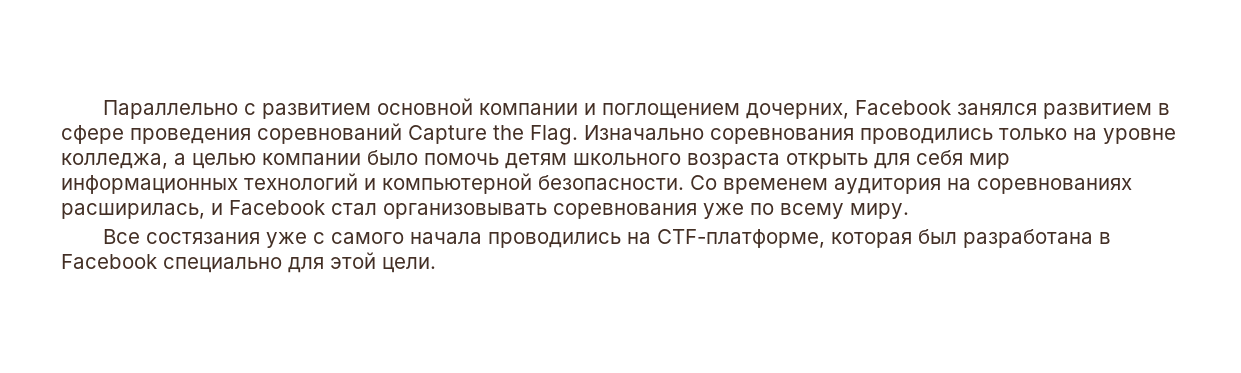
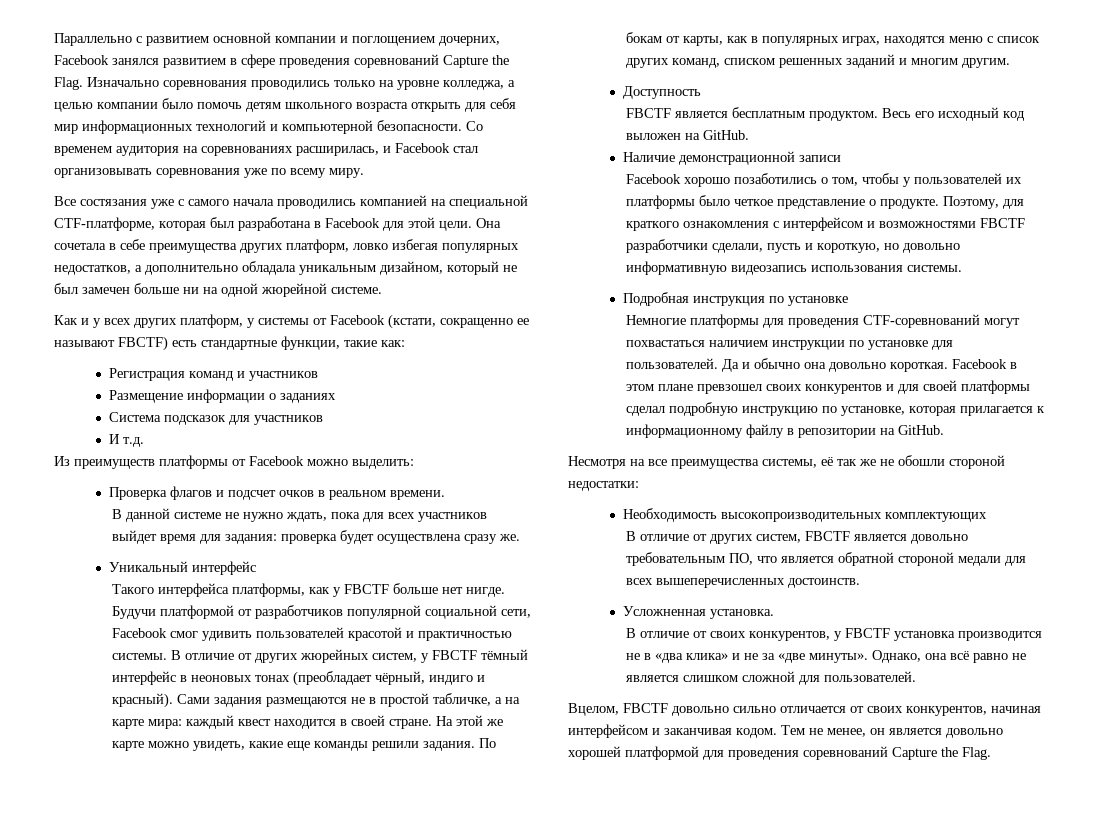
- Все состязания уже с самого начала проводились на CTF-платформе, которая был разработана в Facebook специально для этой цели.
+ Все состязания уже с самого начала проводились компанией на специальной CTF-платформе, которая был разработана в Facebook для этой цели.
+ Она сочетала в себе преимущества других платформ, ловко избегая популярных недостатков, а дополнительно обладала уникальным дизайном, который не был замечен больше ни на одной жюрейной системе.
+ Как и у всех других платформ, у системы от Facebook (кстати, сокращенно ее называют FBCTF) есть стандартные функции, такие как:
+ Регистрация команд и участников
+ Размещение информации о заданиях
+ Система подсказок для участников
+ И т.д.
+ Из преимуществ платформы от Facebook можно выделить:
+ Проверка флагов и подсчет очков в реальном времени.
+ В данной системе не нужно ждать, пока для всех участников выйдет время для задания: проверка будет осуществлена сразу же.
+ Уникальный интерфейс
+ Такого интерфейса платформы, как у FBCTF больше нет нигде. Будучи платформой от разработчиков популярной социальной сети, Facebook смог удивить пользователей красотой и практичностью системы. В отличие от других жюрейных систем, у FBCTF тёмный интерфейс в неоновых тонах (преобладает чёрный, индиго и красный). Сами задания размещаются не в простой табличке, а на карте мира: каждый квест находится в своей стране. На этой же карте можно увидеть, какие еще команды решили задания. По бокам от карты, как в популярных играх, находятся меню с список других команд, списком решенных заданий и многим другим.
+ Доступность
+ FBCTF является бесплатным продуктом. Весь его исходный код выложен на GitHub.
+ Наличие демонстрационной записи
+ Facebook хорошо позаботились о том, чтобы у пользователей их платформы было четкое представление о продукте. Поэтому, для краткого ознакомления с интерфейсом и возможностями FBCTF разработчики сделали, пусть и короткую, но довольно информативную видеозапись использования системы.
+ Подробная инструкция по установке
+ Немногие платформы для проведения CTF-соревнований могут похвастаться наличием инструкции по установке для пользователей. Да и обычно она довольно короткая. Facebook в этом плане превзошел своих конкурентов и для своей платформы сделал подробную инструкцию по установке, которая прилагается к информационному файлу в репозитории на GitHub.
+ Несмотря на все преимущества системы, её так же не обошли стороной недостатки:
+ Необходимость высокопроизводительных комплектующих
+ В отличие от других систем, FBCTF является довольно требовательным ПО, что является обратной стороной медали для всех вышеперечисленных достоинств.
+ Усложненная установка.
+ В отличие от своих конкурентов, у FBCTF установка производится не в «два клика» и не за «две минуты». Однако, она всё равно не является слишком сложной для пользователей.
+ Вцелом, FBCTF довольно сильно отличается от своих конкурентов, начиная интерфейсом и заканчивая кодом. Тем не менее, он является довольно хорошей платформой для проведения соревнований Capture the Flag.

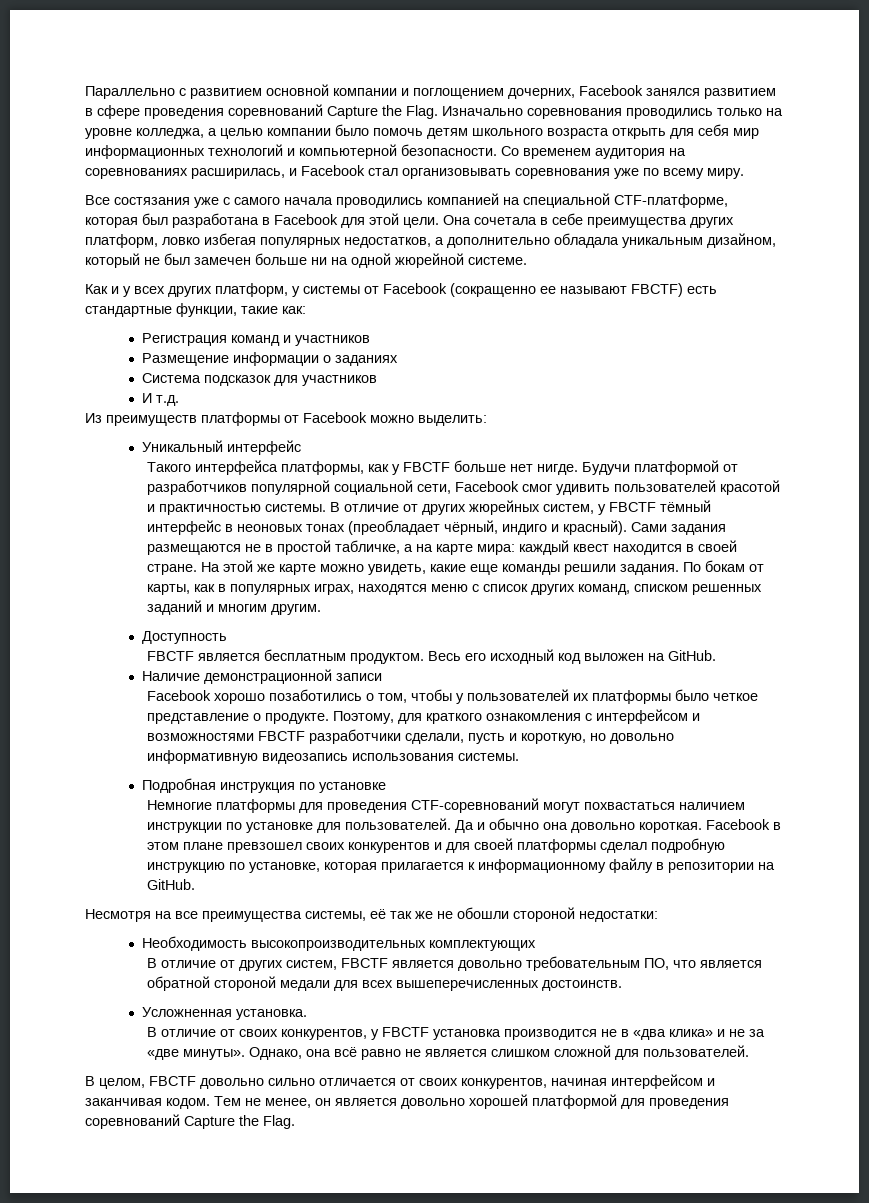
- Как и у всех других платформ, у системы от Facebook (кстати, сокращенно ее называют FBCTF) есть стандартные функции, такие как:
+ Как и у всех других платформ, у системы от Facebook (сокращенно ее называют FBCTF) есть стандартные функции, такие как:
- Проверка флагов и подсчет очков в реальном времени.
- В данной системе не нужно ждать, пока для всех участников выйдет время для задания: проверка будет осуществлена сразу же.
- Вцелом, FBCTF довольно сильно отличается от своих конкурентов, начиная интерфейсом и заканчивая кодом.
+ В целом, FBCTF довольно сильно отличается от своих конкурентов, начиная интерфейсом и заканчивая кодом.

